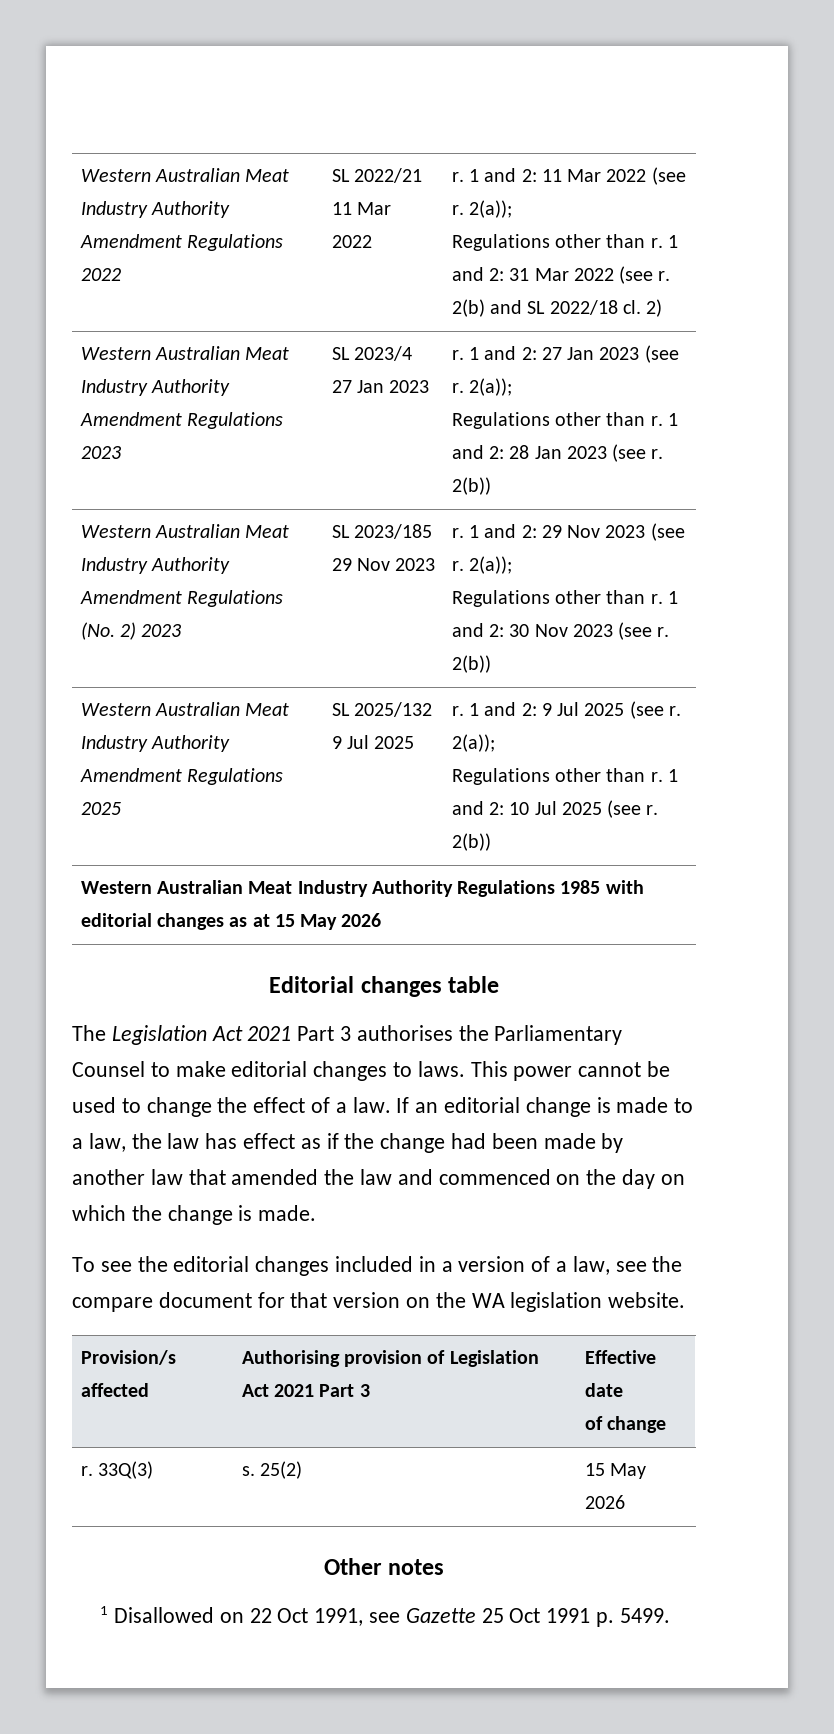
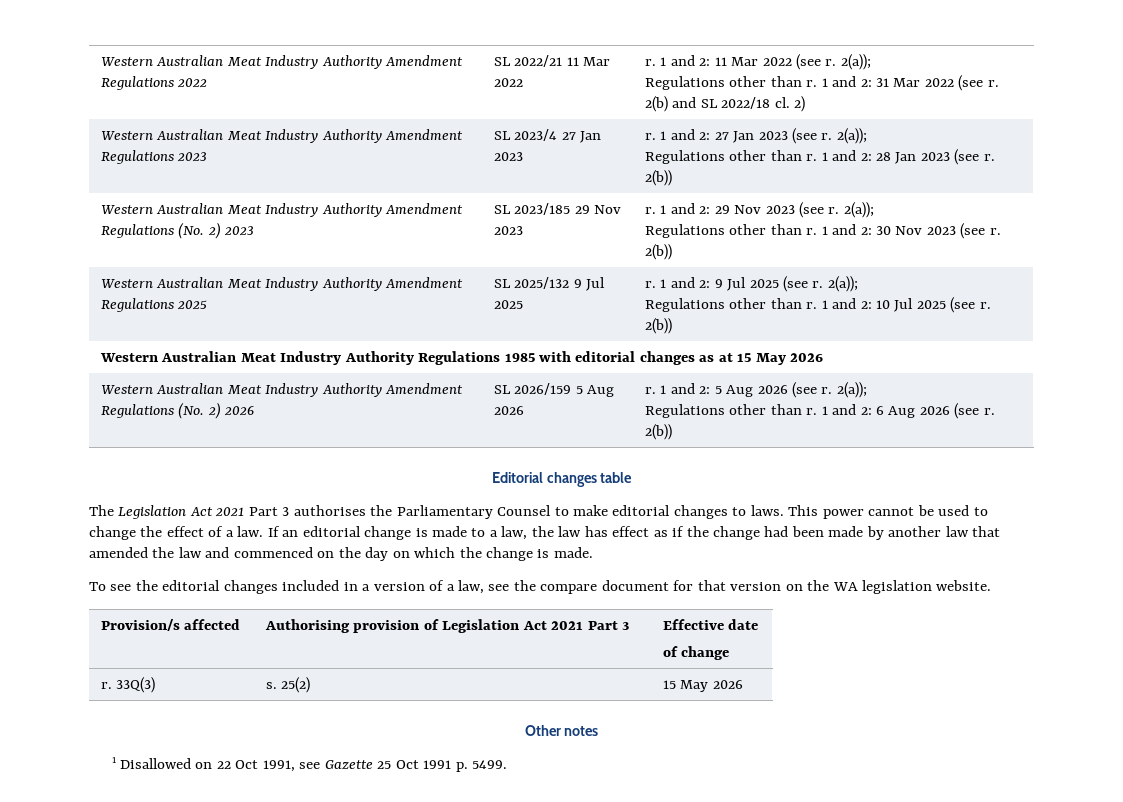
+ Western Australian Meat Industry Authority Amendment Regulations (No. 2) 2026 | SL 2026/159 5 Aug 2026 | r. 1 and 2: 5 Aug 2026 (see r. 2(a));
+ Regulations other than r. 1 and 2: 6 Aug 2026 (see r. 2(b))

